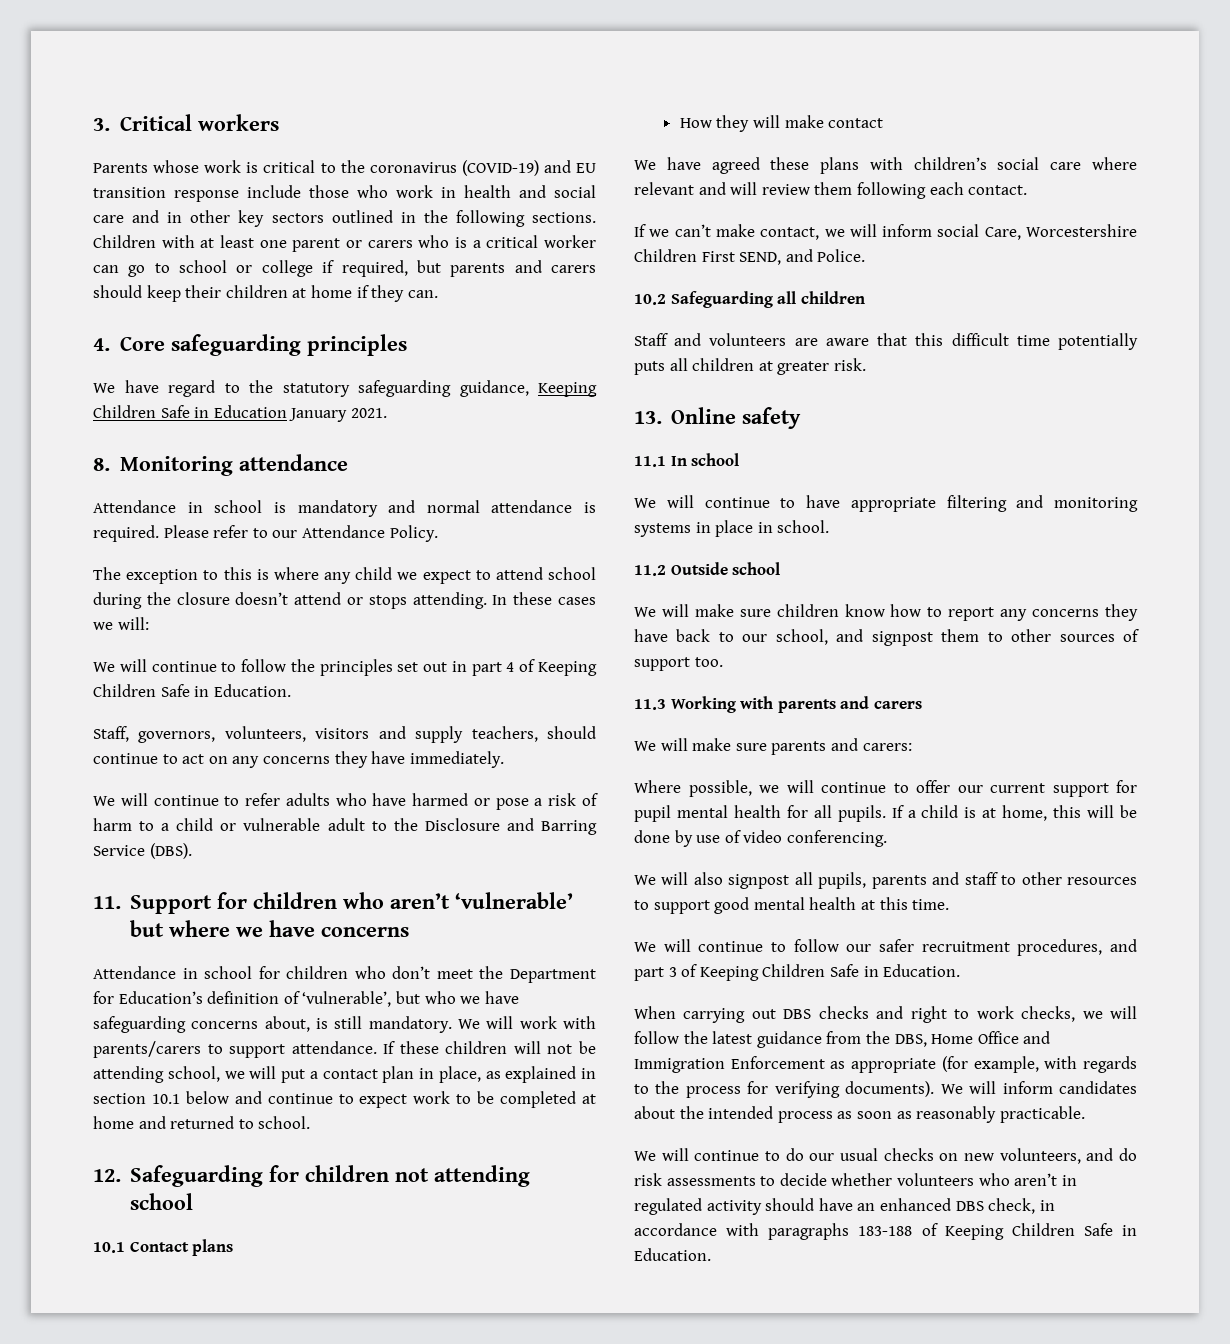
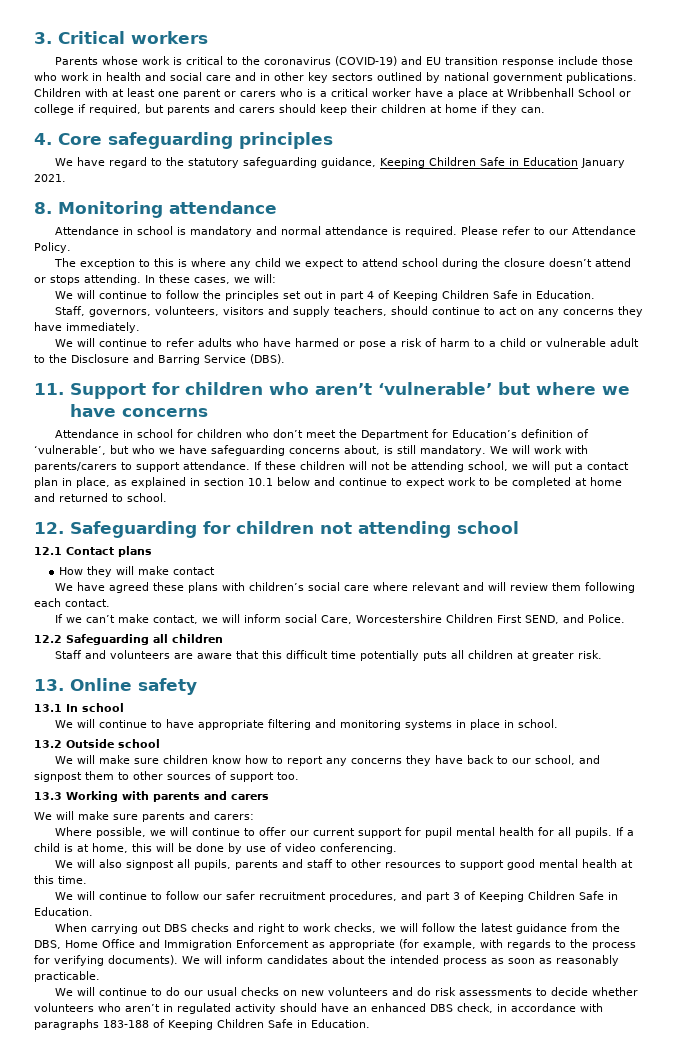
- Parents whose work is critical to the coronavirus (COVID-19) and EU transition response include those who work in health and social care and in other key sectors outlined in the following sections.
+ Parents whose work is critical to the coronavirus (COVID-19) and EU transition response include those who work in health and social care and in other key sectors outlined by national government publications.
- Children with at least one parent or carers who is a critical worker can go to school or college if required, but parents and carers should keep their children at home if they can.
+ Children with at least one parent or carers who is a critical worker have a place at Wribbenhall School or college if required, but parents and carers should keep their children at home if they can.
- In these cases we will:
+ In these cases, we will:
- 10.1 Contact plans
+ 12.1 Contact plans
- 10.2 Safeguarding all children
+ 12.2 Safeguarding all children
- 11.1 In school
+ 13.1 In school
- 11.2 Outside school
+ 13.2 Outside school
- 11.3 Working with parents and carers
+ 13.3 Working with parents and carers
- We will continue to do our usual checks on new volunteers, and do risk assessments to decide whether volunteers who aren’t in regulated activity should have an enhanced DBS check, in accordance with paragraphs 183-188 of Keeping Children Safe in Education.
+ We will continue to do our usual checks on new volunteers and do risk assessments to decide whether volunteers who aren’t in regulated activity should have an enhanced DBS check, in accordance with paragraphs 183-188 of Keeping Children Safe in Education.

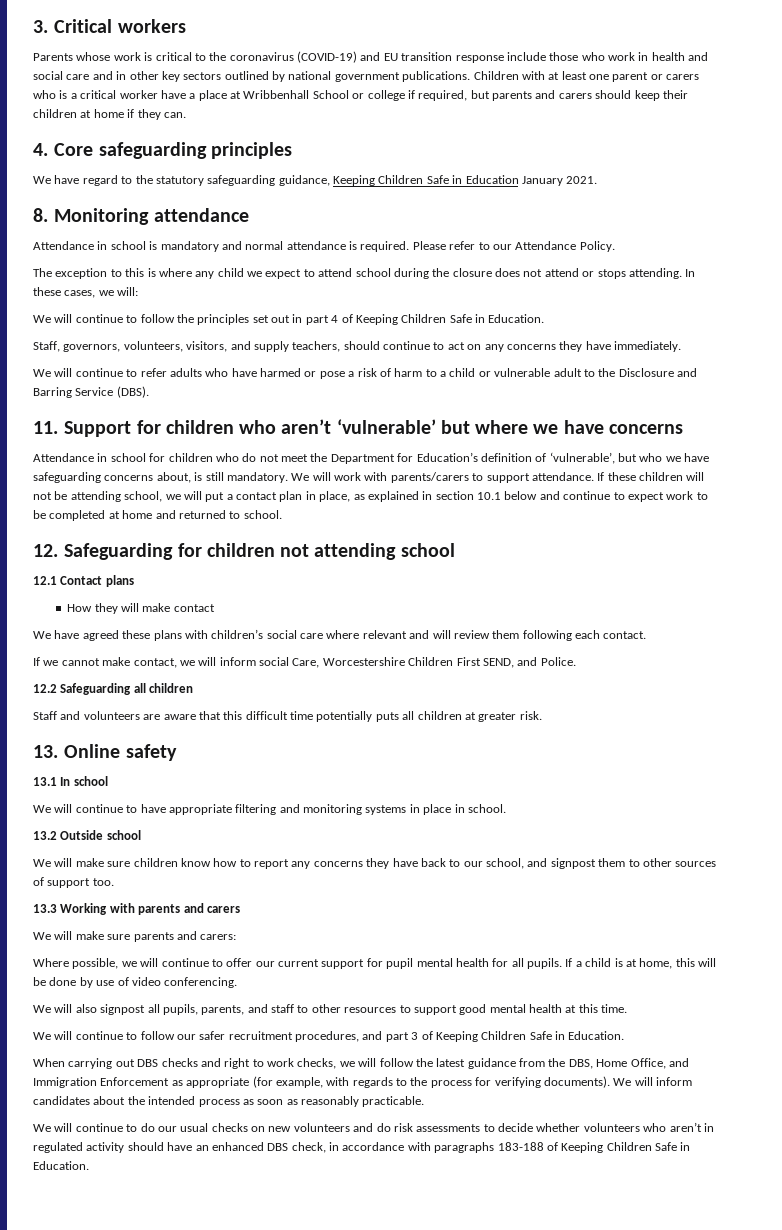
- The exception to this is where any child we expect to attend school during the closure doesn’t attend or stops attending.
+ The exception to this is where any child we expect to attend school during the closure does not attend or stops attending.
- Staff, governors, volunteers, visitors and supply teachers, should continue to act on any concerns they have immediately.
+ Staff, governors, volunteers, visitors, and supply teachers, should continue to act on any concerns they have immediately.
- Attendance in school for children who don’t meet the Department for Education’s definition of ‘vulnerable’, but who we have safeguarding concerns about, is still mandatory.
+ Attendance in school for children who do not meet the Department for Education’s definition of ‘vulnerable’, but who we have safeguarding concerns about, is still mandatory.
- If we can’t make contact, we will inform social Care, Worcestershire Children First SEND, and Police.
+ If we cannot make contact, we will inform social Care, Worcestershire Children First SEND, and Police.
- We will also signpost all pupils, parents and staff to other resources to support good mental health at this time.
+ We will also signpost all pupils, parents, and staff to other resources to support good mental health at this time.
- When carrying out DBS checks and right to work checks, we will follow the latest guidance from the DBS, Home Office and Immigration Enforcement as appropriate (for example, with regards to the process for verifying documents).
+ When carrying out DBS checks and right to work checks, we will follow the latest guidance from the DBS, Home Office, and Immigration Enforcement as appropriate (for example, with regards to the process for verifying documents).

